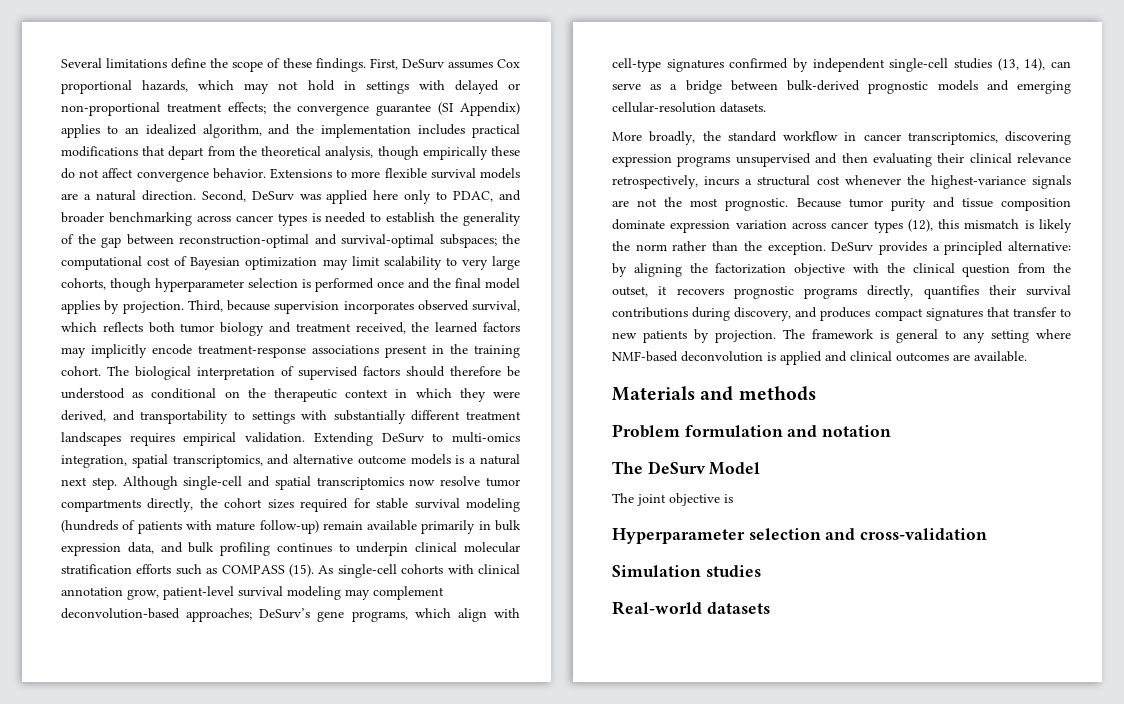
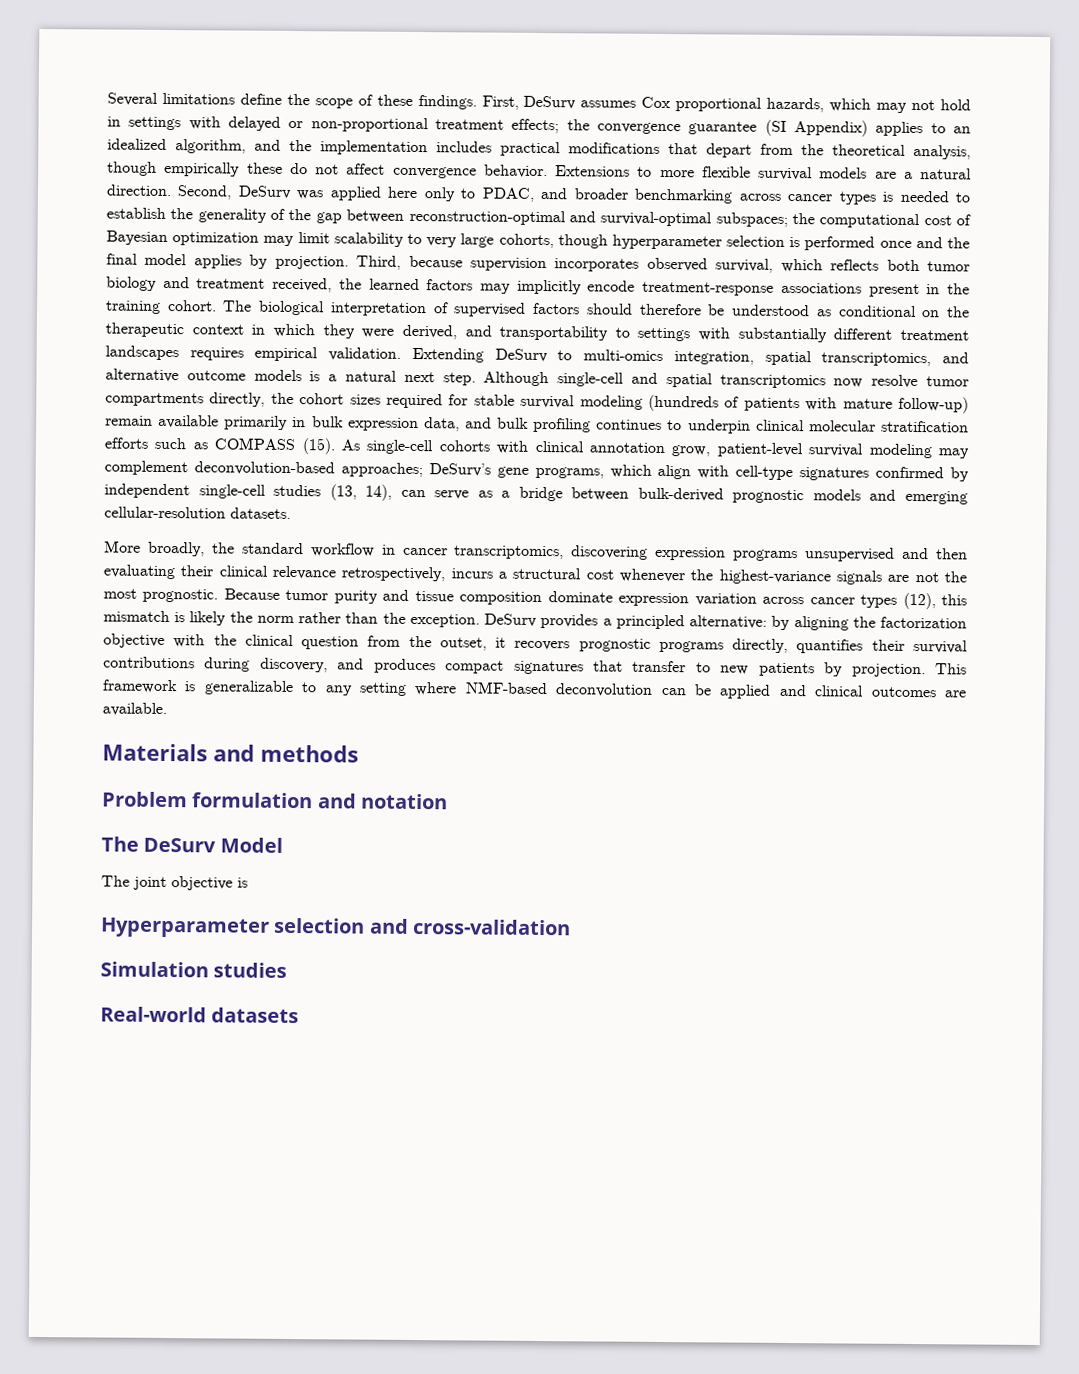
- The framework is general to any setting where NMF-based deconvolution is applied and clinical outcomes are available.
+ This framework is generalizable to any setting where NMF-based deconvolution can be applied and clinical outcomes are available.

